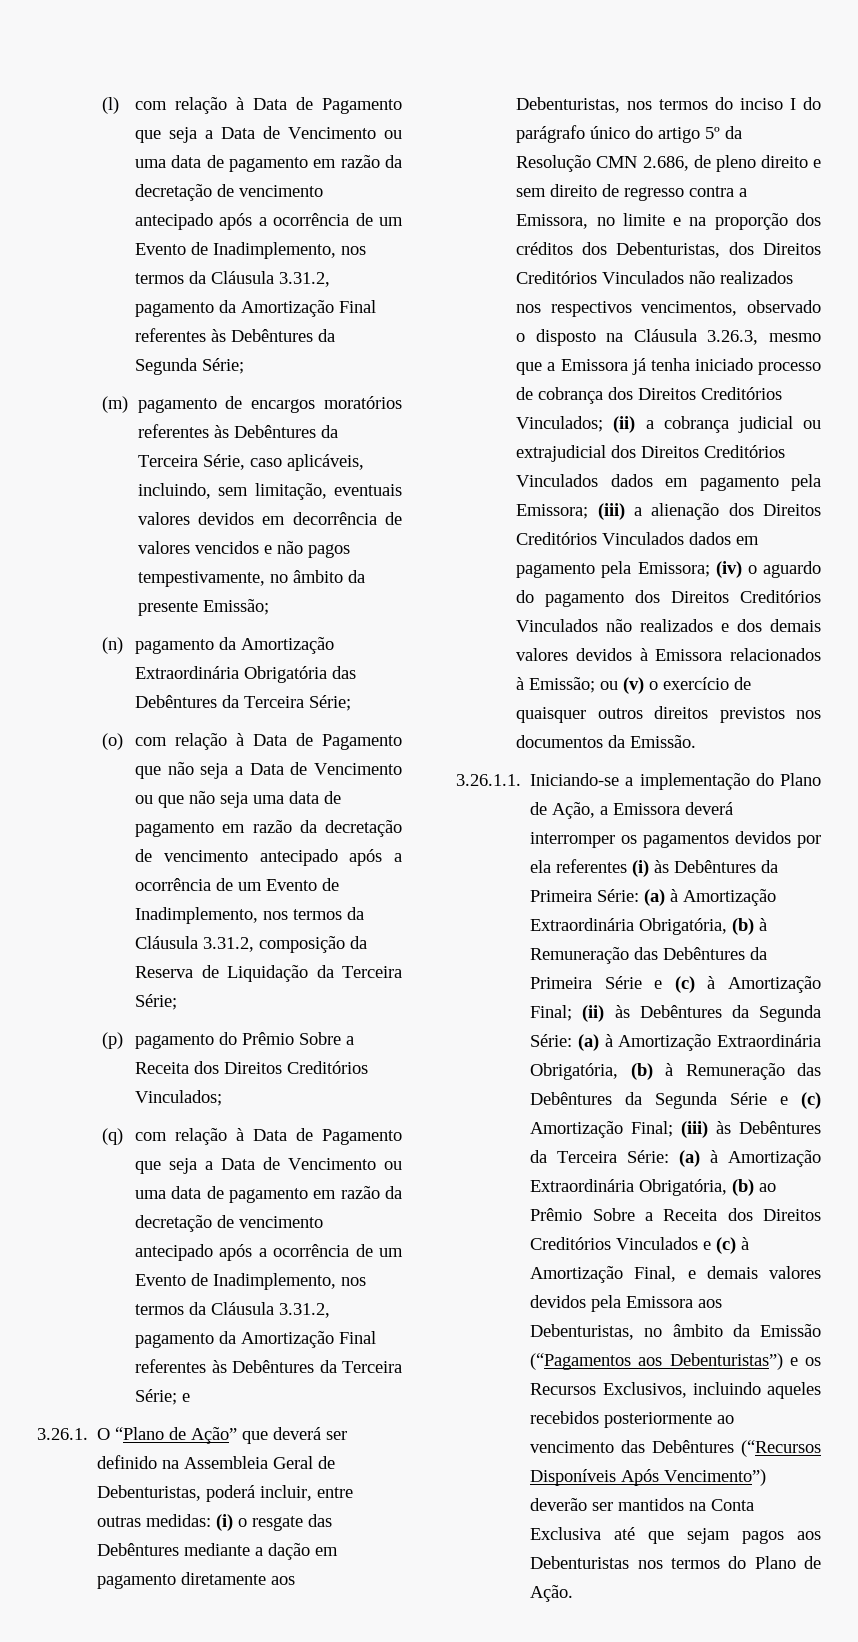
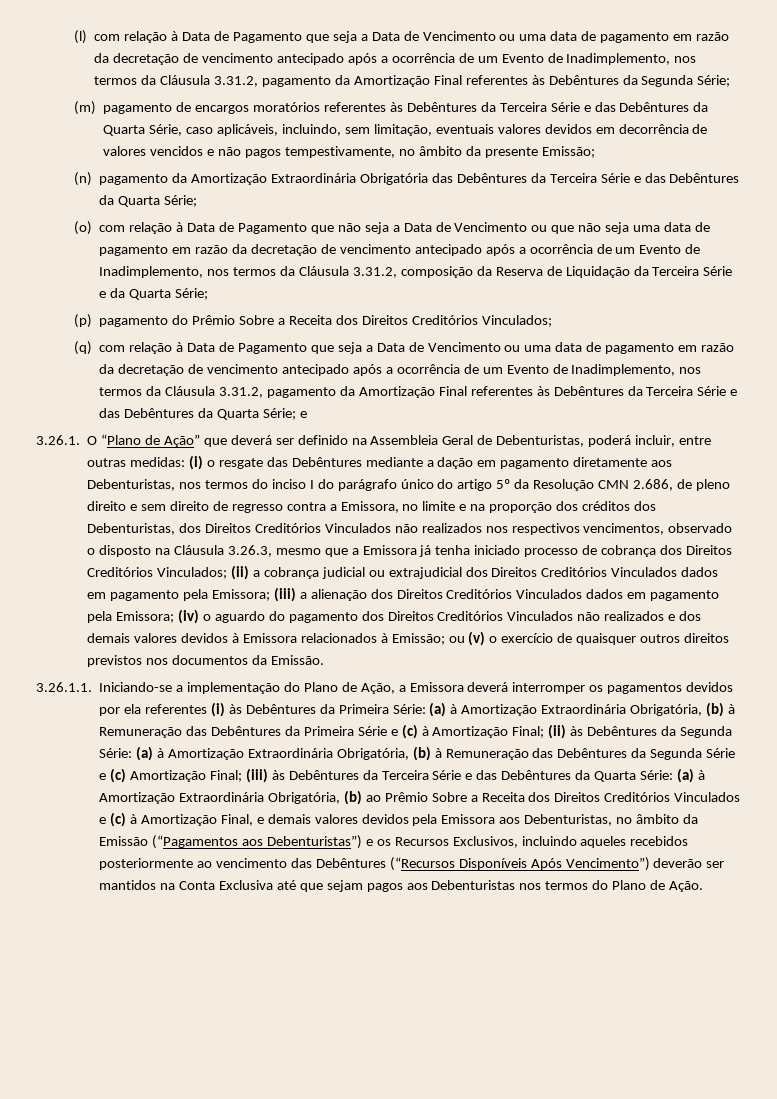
- (m) pagamento de encargos moratórios referentes às Debêntures da Terceira Série, caso aplicáveis, incluindo, sem limitação, eventuais valores devidos em decorrência de valores vencidos e não pagos tempestivamente, no âmbito da presente Emissão;
+ (m) pagamento de encargos moratórios referentes às Debêntures da Terceira Série e das Debêntures da Quarta Série, caso aplicáveis, incluindo, sem limitação, eventuais valores devidos em decorrência de valores vencidos e não pagos tempestivamente, no âmbito da presente Emissão;
- (n) pagamento da Amortização Extraordinária Obrigatória das Debêntures da Terceira Série;
+ (n) pagamento da Amortização Extraordinária Obrigatória das Debêntures da Terceira Série e das Debêntures da Quarta Série;
- (o) com relação à Data de Pagamento que não seja a Data de Vencimento ou que não seja uma data de pagamento em razão da decretação de vencimento antecipado após a ocorrência de um Evento de Inadimplemento, nos termos da Cláusula 3.31.2, composição da Reserva de Liquidação da Terceira Série;
+ (o) com relação à Data de Pagamento que não seja a Data de Vencimento ou que não seja uma data de pagamento em razão da decretação de vencimento antecipado após a ocorrência de um Evento de Inadimplemento, nos termos da Cláusula 3.31.2, composição da Reserva de Liquidação da Terceira Série e da Quarta Série;
- (q) com relação à Data de Pagamento que seja a Data de Vencimento ou uma data de pagamento em razão da decretação de vencimento antecipado após a ocorrência de um Evento de Inadimplemento, nos termos da Cláusula 3.31.2, pagamento da Amortização Final referentes às Debêntures da Terceira Série; e
+ (q) com relação à Data de Pagamento que seja a Data de Vencimento ou uma data de pagamento em razão da decretação de vencimento antecipado após a ocorrência de um Evento de Inadimplemento, nos termos da Cláusula 3.31.2, pagamento da Amortização Final referentes às Debêntures da Terceira Série e das Debêntures da Quarta Série; e
- (iii) às Debêntures da Terceira Série:
+ (iii) às Debêntures da Terceira Série e das Debêntures da Quarta Série:

